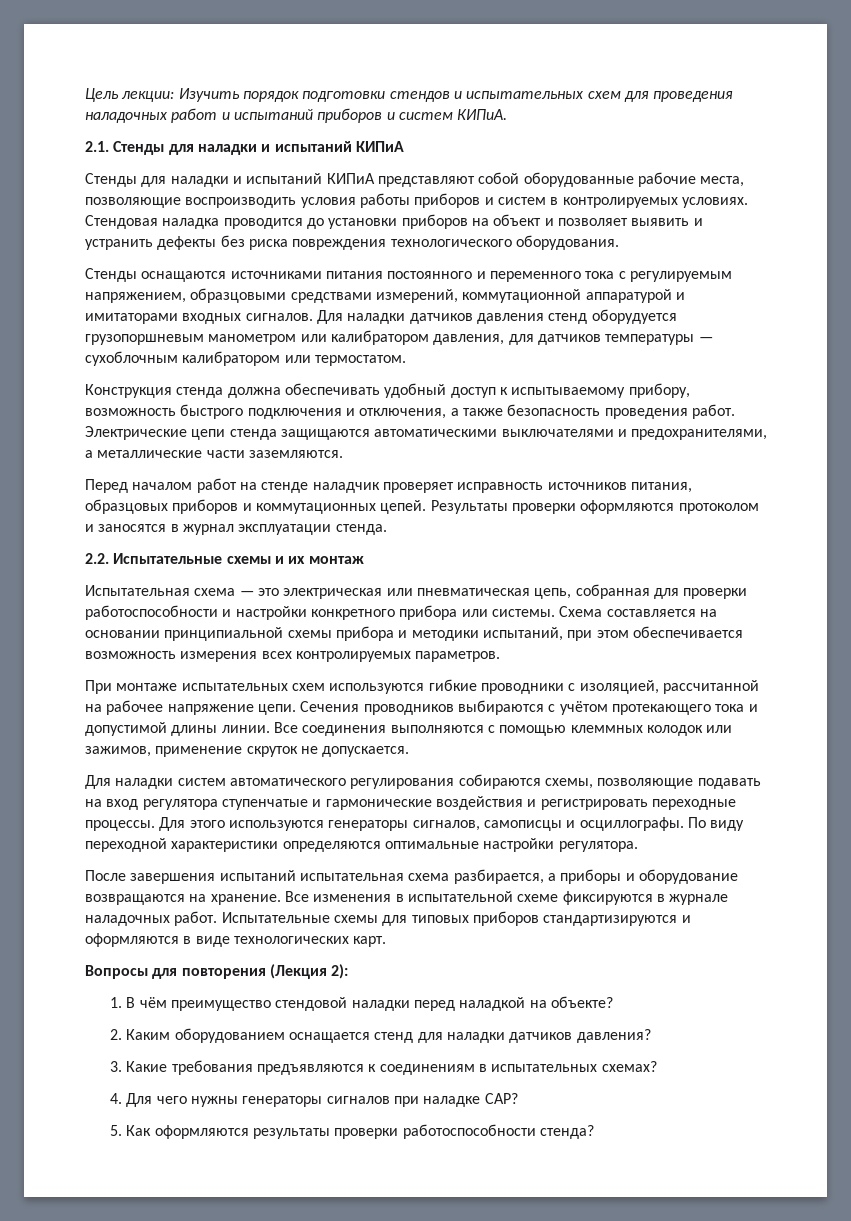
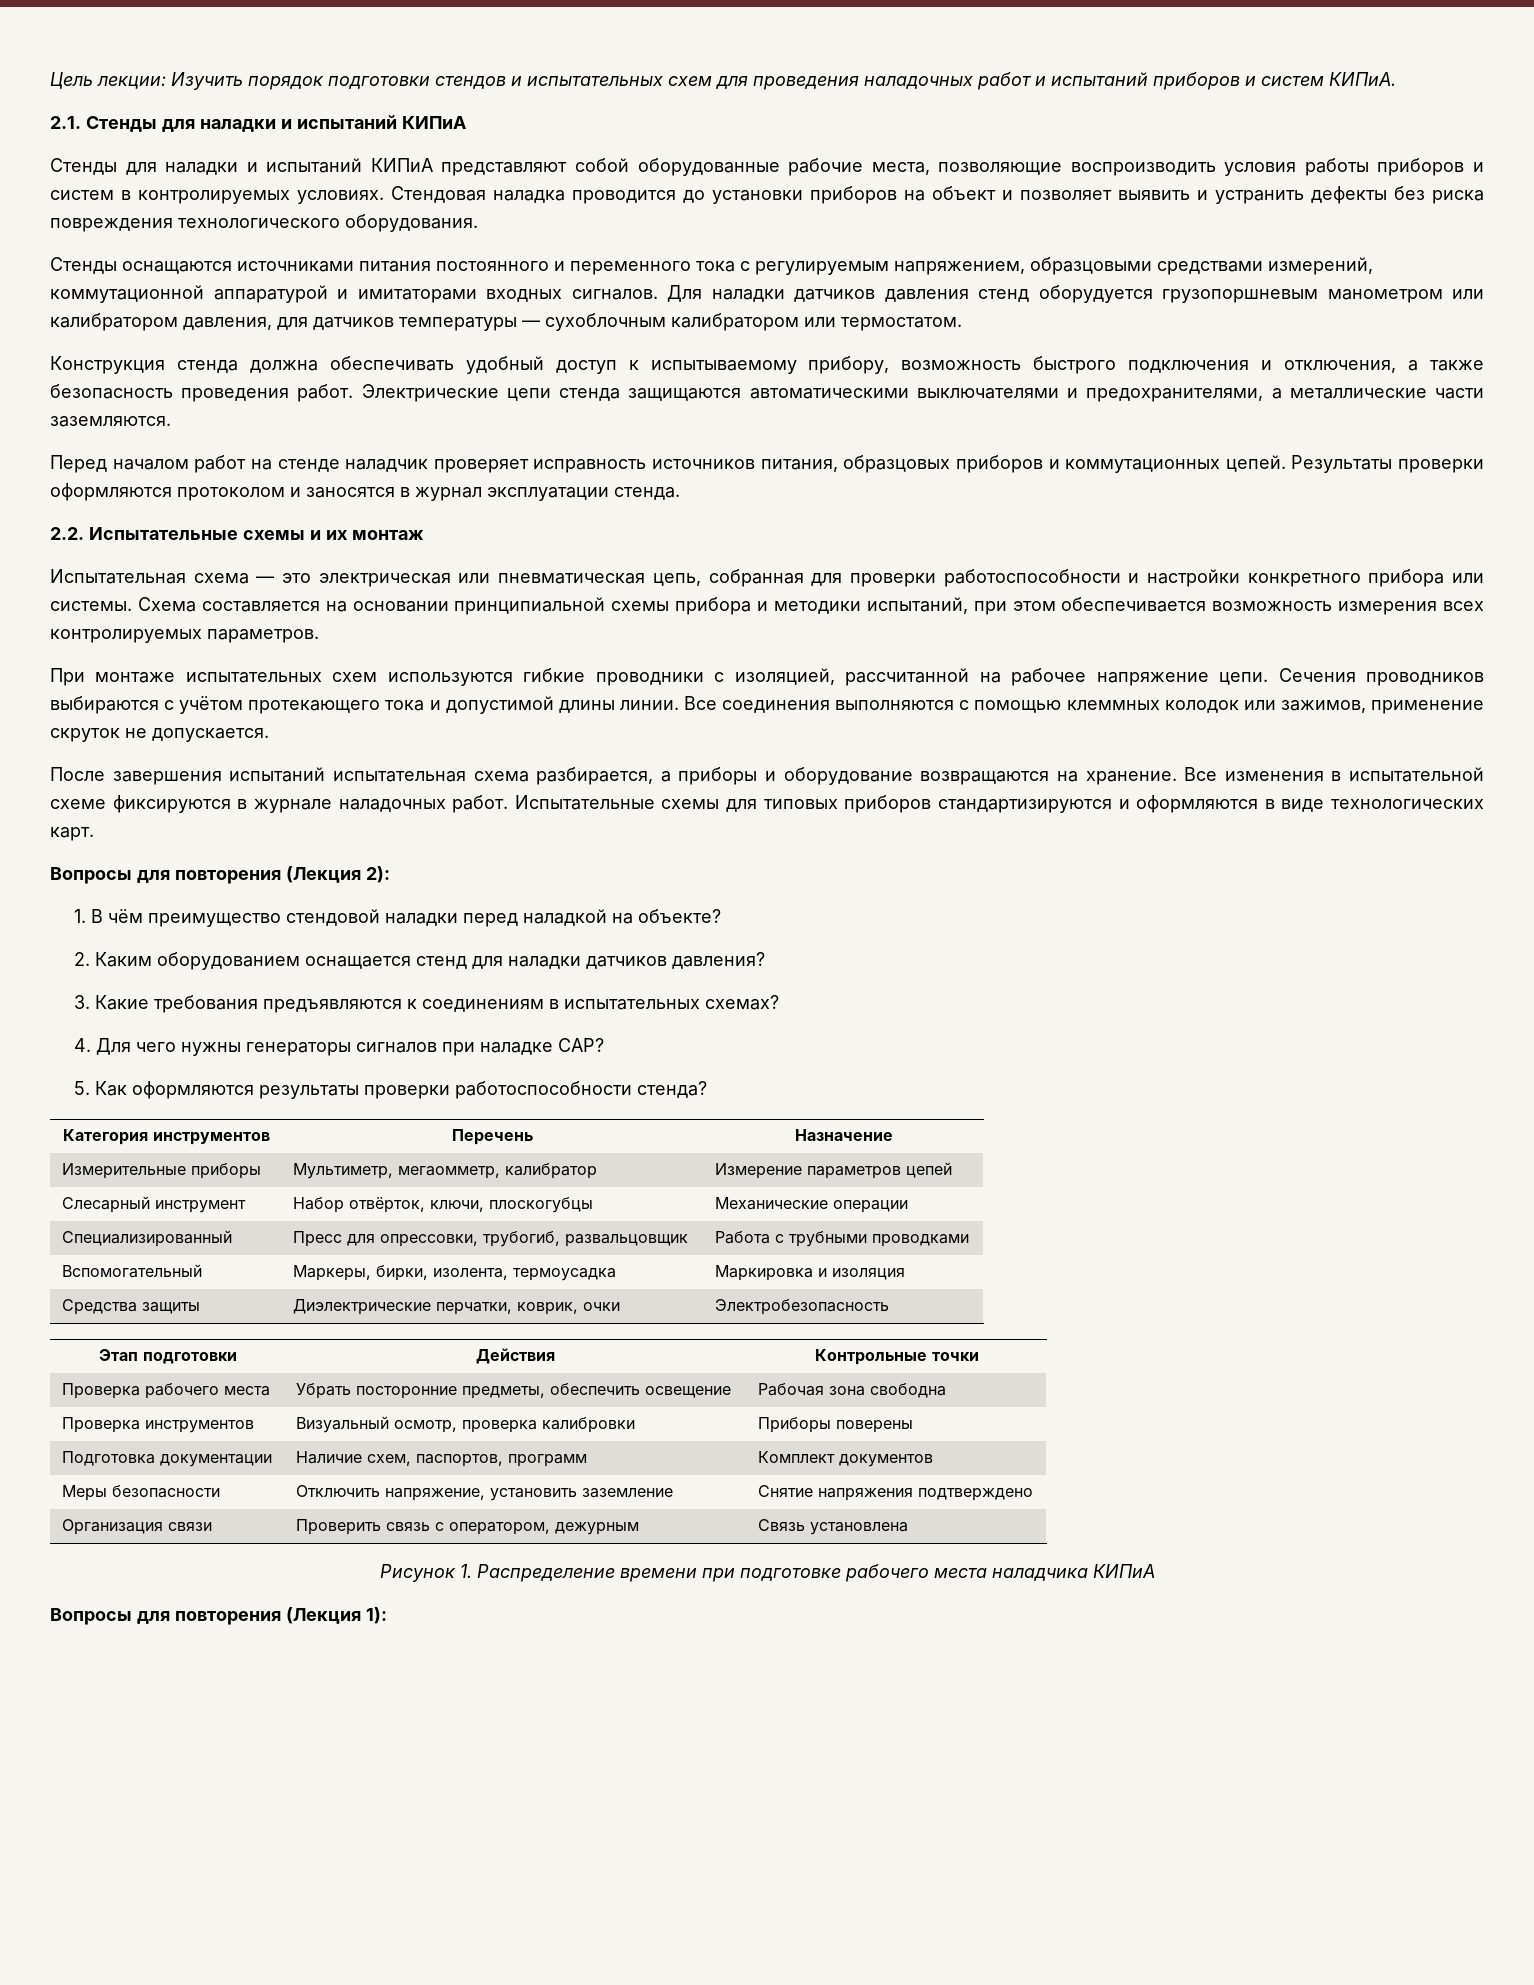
- Для наладки систем автоматического регулирования собираются схемы, позволяющие подавать на вход регулятора ступенчатые и гармонические воздействия и регистрировать переходные процессы. Для этого используются генераторы сигналов, самописцы и осциллографы. По виду переходной характеристики определяются оптимальные настройки регулятора.
+ Категория инструментов | Перечень | Назначение
+ Измерительные приборы | Мультиметр, мегаомметр, калибратор | Измерение параметров цепей
+ Слесарный инструмент | Набор отвёрток, ключи, плоскогубцы | Механические операции
+ Специализированный | Пресс для опрессовки, трубогиб, развальцовщик | Работа с трубными проводками
+ Вспомогательный | Маркеры, бирки, изолента, термоусадка | Маркировка и изоляция
+ Средства защиты | Диэлектрические перчатки, коврик, очки | Электробезопасность
+ Этап подготовки | Действия | Контрольные точки
+ Проверка рабочего места | Убрать посторонние предметы, обеспечить освещение | Рабочая зона свободна
+ Проверка инструментов | Визуальный осмотр, проверка калибровки | Приборы поверены
+ Подготовка документации | Наличие схем, паспортов, программ | Комплект документов
+ Меры безопасности | Отключить напряжение, установить заземление | Снятие напряжения подтверждено
+ Организация связи | Проверить связь с оператором, дежурным | Связь установлена
+ Рисунок 1. Распределение времени при подготовке рабочего места наладчика КИПиА
+ Вопросы для повторения (Лекция 1):

